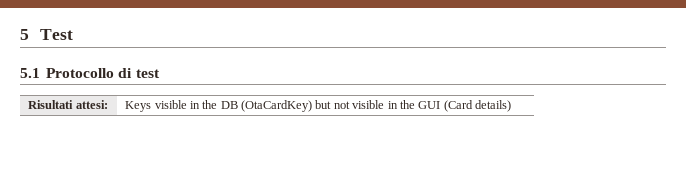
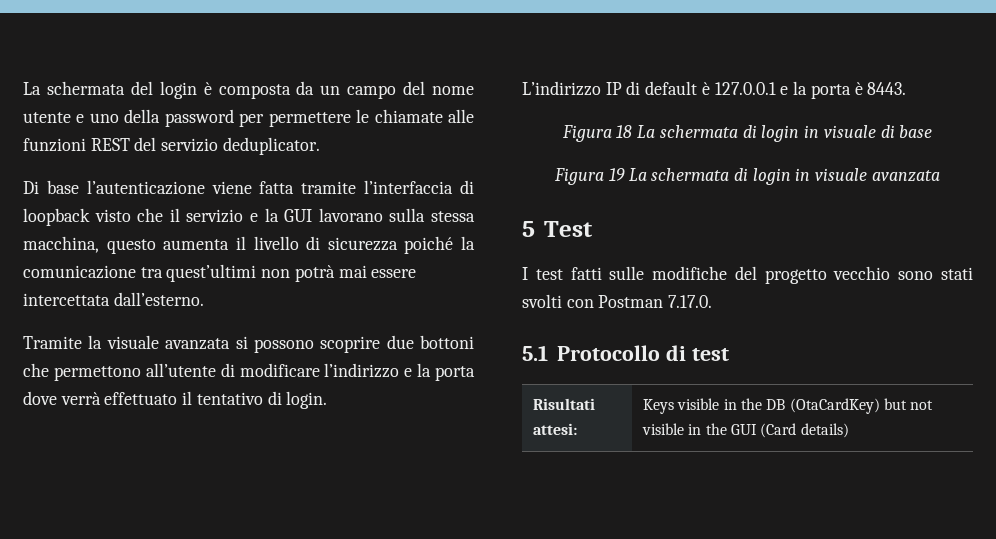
+ La schermata del login è composta da un campo del nome utente e uno della password per permettere le chiamate alle funzioni REST del servizio deduplicator.
+ Di base l’autenticazione viene fatta tramite l’interfaccia di loopback visto che il servizio e la GUI lavorano sulla stessa macchina, questo aumenta il livello di sicurezza poiché la comunicazione tra quest’ultimi non potrà mai essere intercettata dall’esterno.
+ Tramite la visuale avanzata si possono scoprire due bottoni che permettono all’utente di modificare l’indirizzo e la porta dove verrà effettuato il tentativo di login.
+ L’indirizzo IP di default è 127.0.0.1 e la porta è 8443.
+ Figura 18 La schermata di login in visuale di base
+ Figura 19 La schermata di login in visuale avanzata
  5 Test
+ I test fatti sulle modifiche del progetto vecchio sono stati svolti con Postman 7.17.0.

